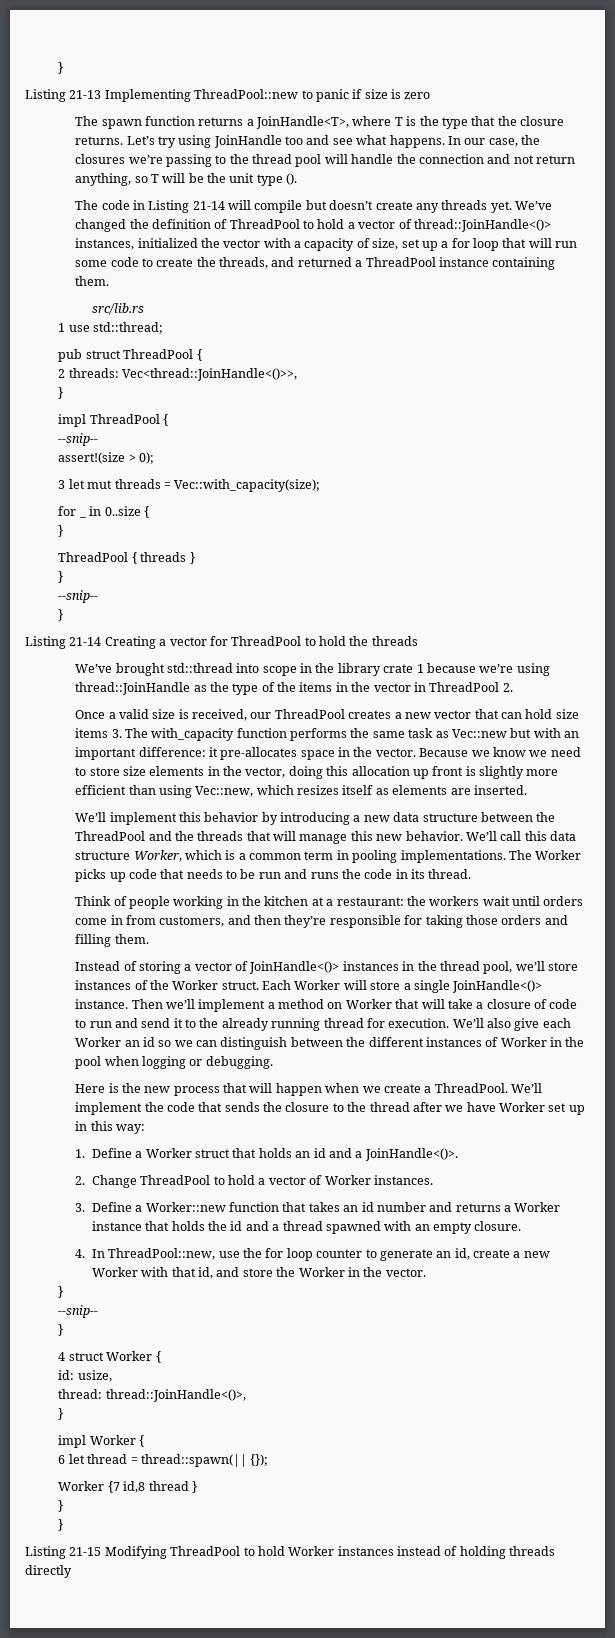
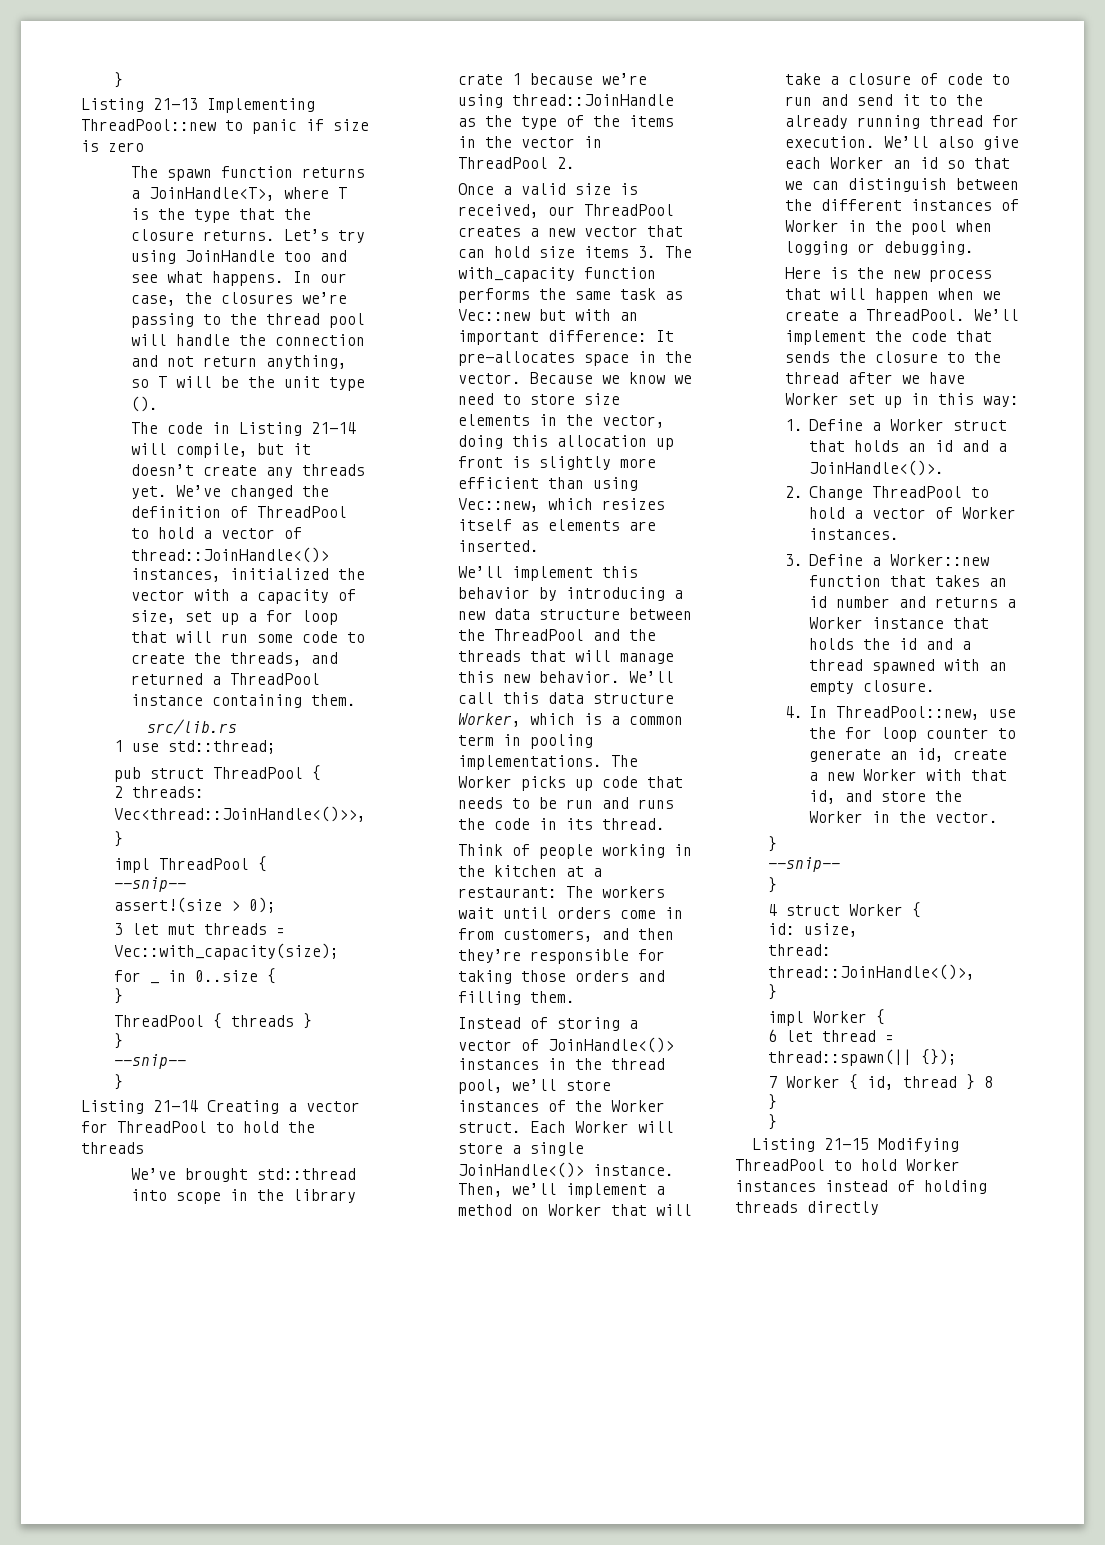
- The code in Listing 21-14 will compile but doesn’t create any threads yet.
+ The code in Listing 21-14 will compile, but it doesn’t create any threads yet.
- Once a valid size is received, our ThreadPool creates a new vector that can hold size items 3. The with_capacity function performs the same task as Vec::new but with an important difference: it pre-allocates space in the vector.
+ Once a valid size is received, our ThreadPool creates a new vector that can hold size items 3. The with_capacity function performs the same task as Vec::new but with an important difference: It pre-allocates space in the vector.
- Think of people working in the kitchen at a restaurant: the workers wait until orders come in from customers, and then they’re responsible for taking those orders and filling them.
+ Think of people working in the kitchen at a restaurant: The workers wait until orders come in from customers, and then they’re responsible for taking those orders and filling them.
- Then we’ll implement a method on Worker that will take a closure of code to run and send it to the already running thread for execution.
+ Then, we’ll implement a method on Worker that will take a closure of code to run and send it to the already running thread for execution.
- We’ll also give each Worker an id so we can distinguish between the different instances of Worker in the pool when logging or debugging.
+ We’ll also give each Worker an id so that we can distinguish between the different instances of Worker in the pool when logging or debugging.
- Worker {7 id,8 thread }
+ 7 Worker { id, thread } 8

